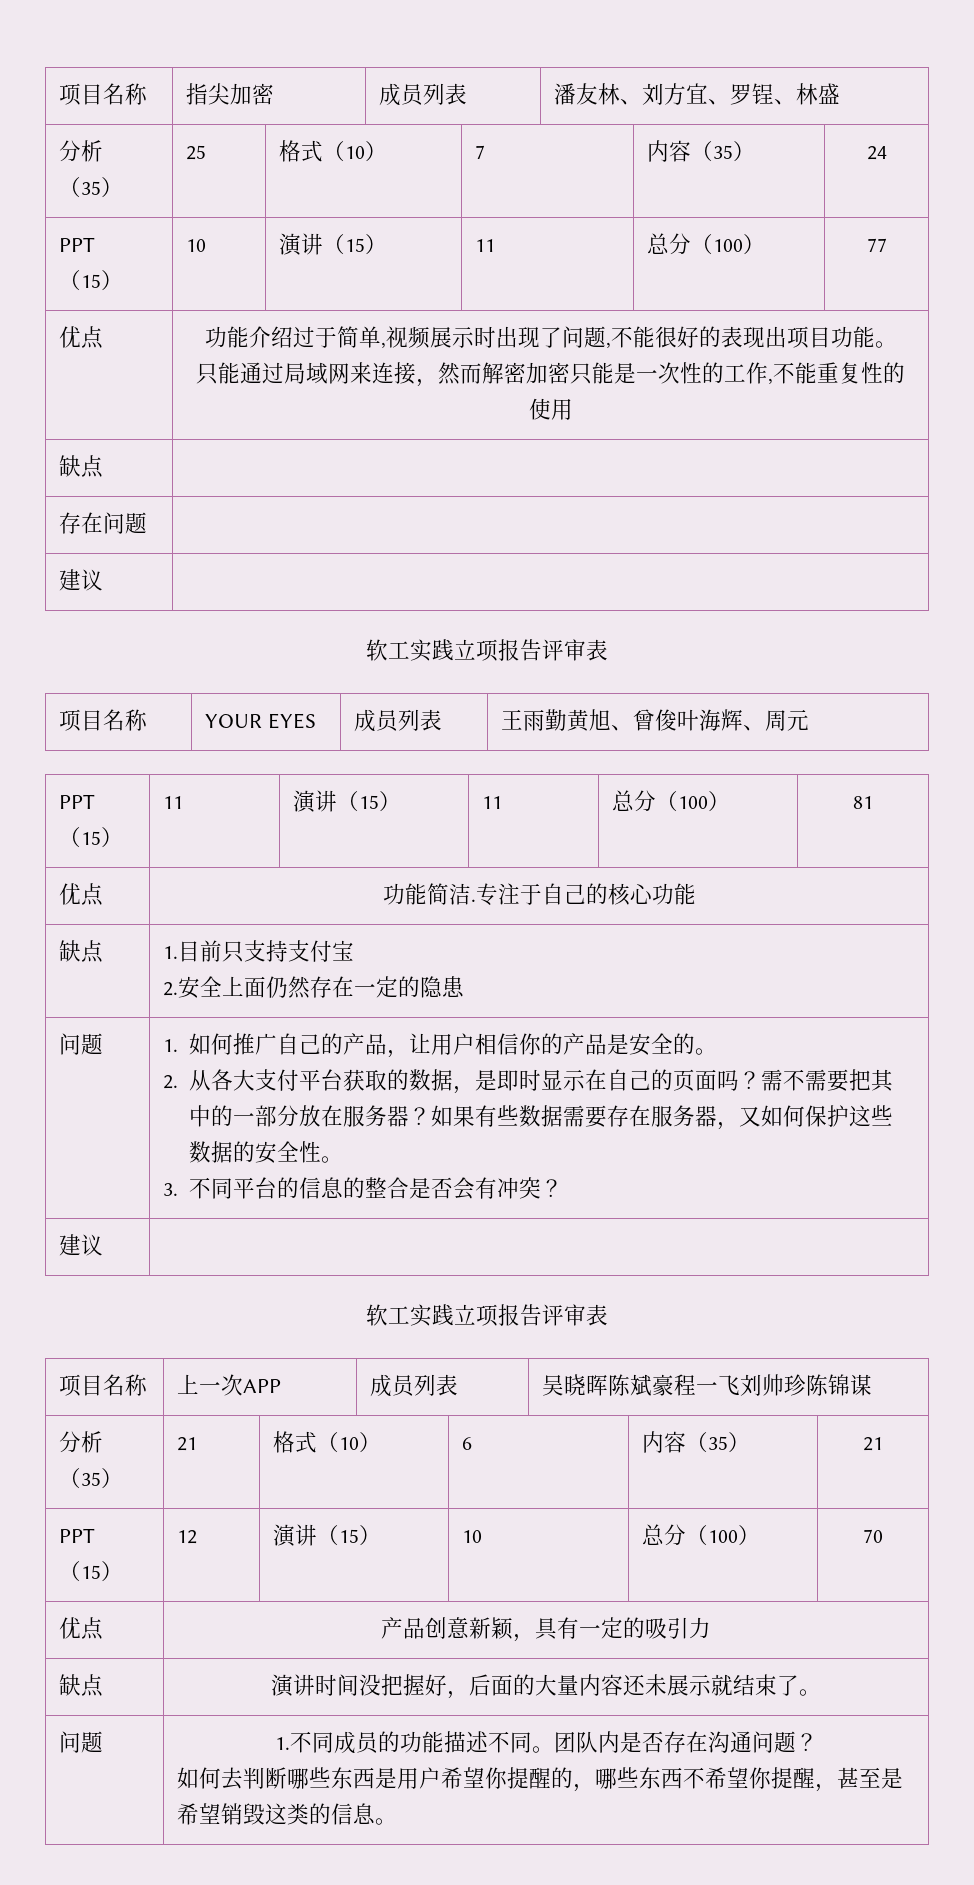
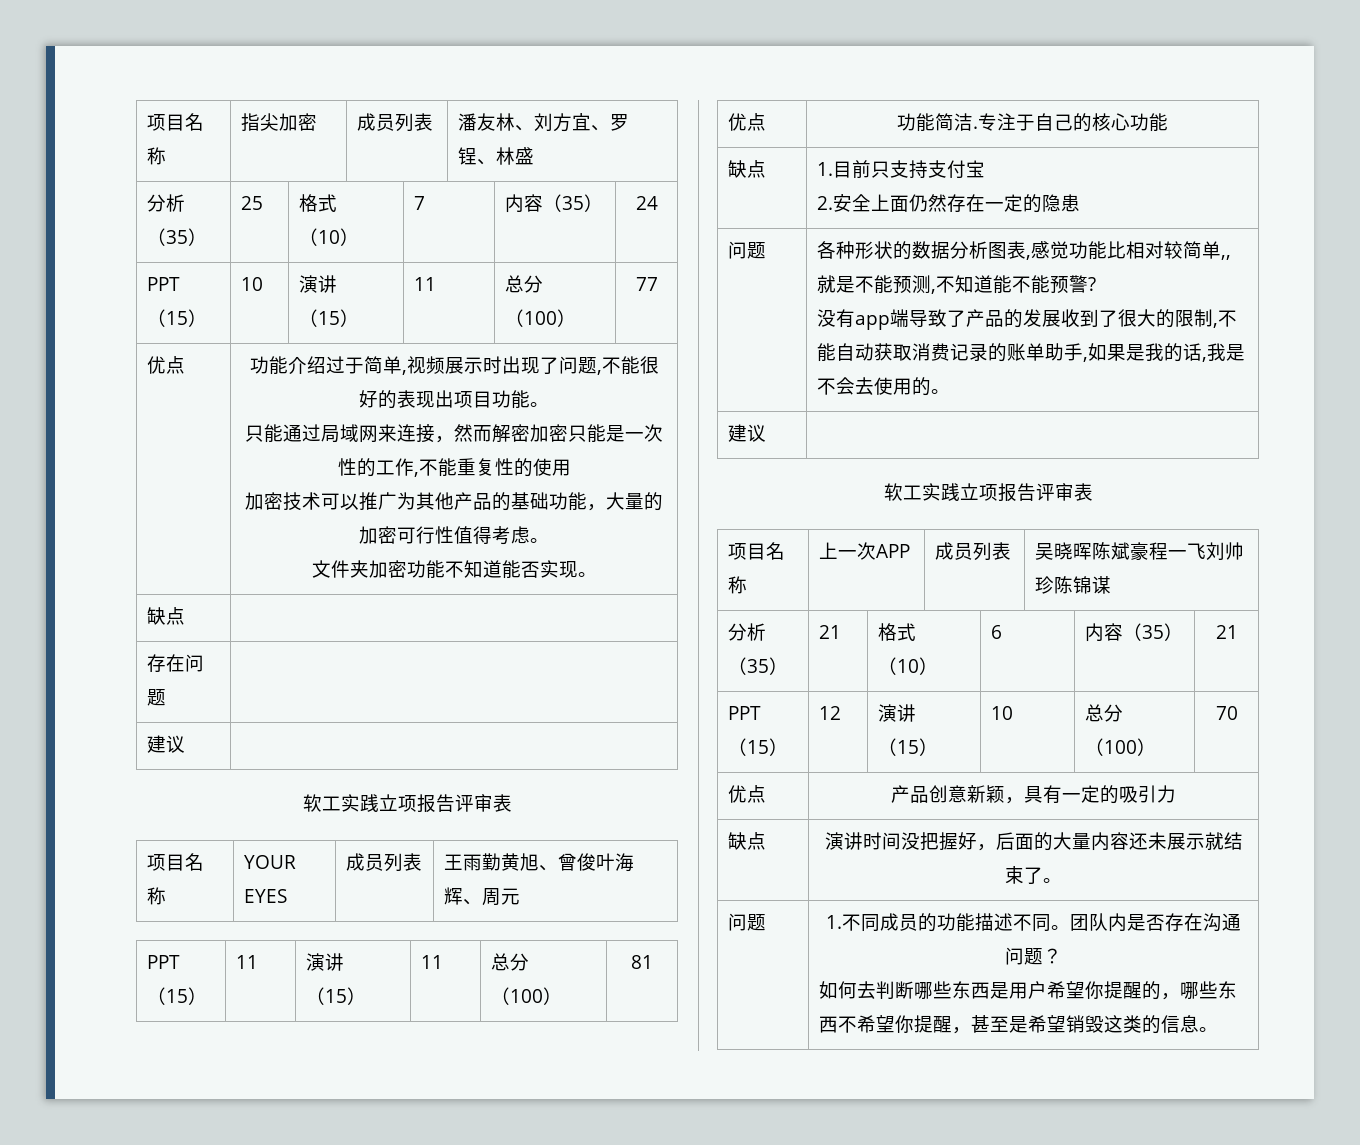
+ 加密技术可以推广为其他产品的基础功能，大量的加密可行性值得考虑。
+ 文件夹加密功能不知道能否实现。
- 1.如何推广自己的产品，让用户相信你的产品是安全的。
- 2.从各大支付平台获取的数据，是即时显示在自己的页面吗？需不需要把其中的一部分放在服务器？如果有些数据需要存在服务器，又如何保护这些数据的安全性。
- 3.不同平台的信息的整合是否会有冲突？
+ 各种形状的数据分析图表,感觉功能比相对较简单,,就是不能预测,不知道能不能预警?
+ 没有app端导致了产品的发展收到了很大的限制,不能自动获取消费记录的账单助手,如果是我的话,我是不会去使用的。

